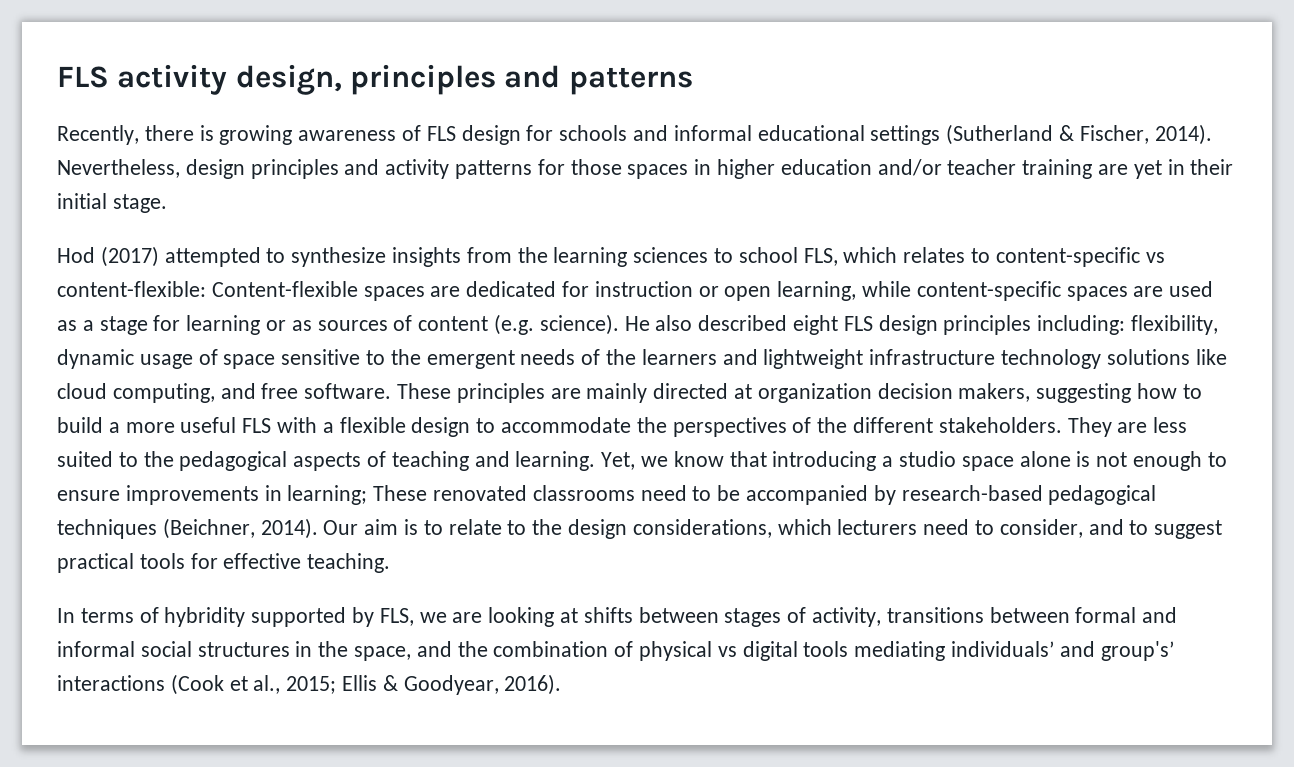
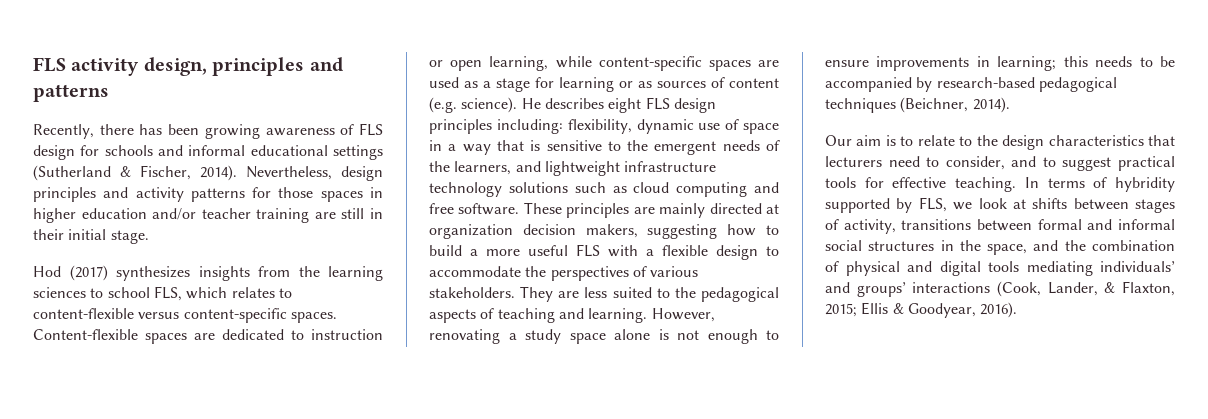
- Recently, there is growing awareness of FLS design for schools and informal educational settings (Sutherland & Fischer, 2014).
+ Recently, there has been growing awareness of FLS design for schools and informal educational settings (Sutherland & Fischer, 2014).
- Nevertheless, design principles and activity patterns for those spaces in higher education and/or teacher training are yet in their initial stage.
+ Nevertheless, design principles and activity patterns for those spaces in higher education and/or teacher training are still in their initial stage.
- Hod (2017) attempted to synthesize insights from the learning sciences to school FLS, which relates to content-specific vs content-flexible: Content-flexible spaces are dedicated for instruction or open learning, while content-specific spaces are used as a stage for learning or as sources of content (e.g. science).
+ Hod (2017) synthesizes insights from the learning sciences to school FLS, which relates to content-flexible versus content-specific spaces. Content-flexible spaces are dedicated to instruction or open learning, while content-specific spaces are used as a stage for learning or as sources of content (e.g. science).
- He also described eight FLS design principles including: flexibility, dynamic usage of space sensitive to the emergent needs of the learners and lightweight infrastructure technology solutions like cloud computing, and free software.
+ He describes eight FLS design principles including: flexibility, dynamic use of space in a way that is sensitive to the emergent needs of the learners, and lightweight infrastructure technology solutions such as cloud computing and free software.
- These principles are mainly directed at organization decision makers, suggesting how to build a more useful FLS with a flexible design to accommodate the perspectives of the different stakeholders.
+ These principles are mainly directed at organization decision makers, suggesting how to build a more useful FLS with a flexible design to accommodate the perspectives of various stakeholders.
- Yet, we know that introducing a studio space alone is not enough to ensure improvements in learning;
+ However, renovating a study space alone is not enough to ensure improvements in learning;
- These renovated classrooms need to be accompanied by research-based pedagogical techniques (Beichner, 2014). Our aim is to relate to the design considerations, which lecturers need to consider, and to suggest practical tools for effective teaching.
- In terms of hybridity supported by FLS, we are looking at shifts between stages of activity, transitions between formal and informal social structures in the space, and the combination of physical vs digital tools mediating individuals’ and group's’ interactions (Cook et al., 2015;
+ this needs to be accompanied by research-based pedagogical techniques (Beichner, 2014).
+ Our aim is to relate to the design characteristics that lecturers need to consider, and to suggest practical tools for effective teaching. In terms of hybridity supported by FLS, we look at shifts between stages of activity, transitions between formal and informal social structures in the space, and the combination of physical and digital tools mediating individuals’ and groups’ interactions (Cook, Lander, & Flaxton, 2015;

